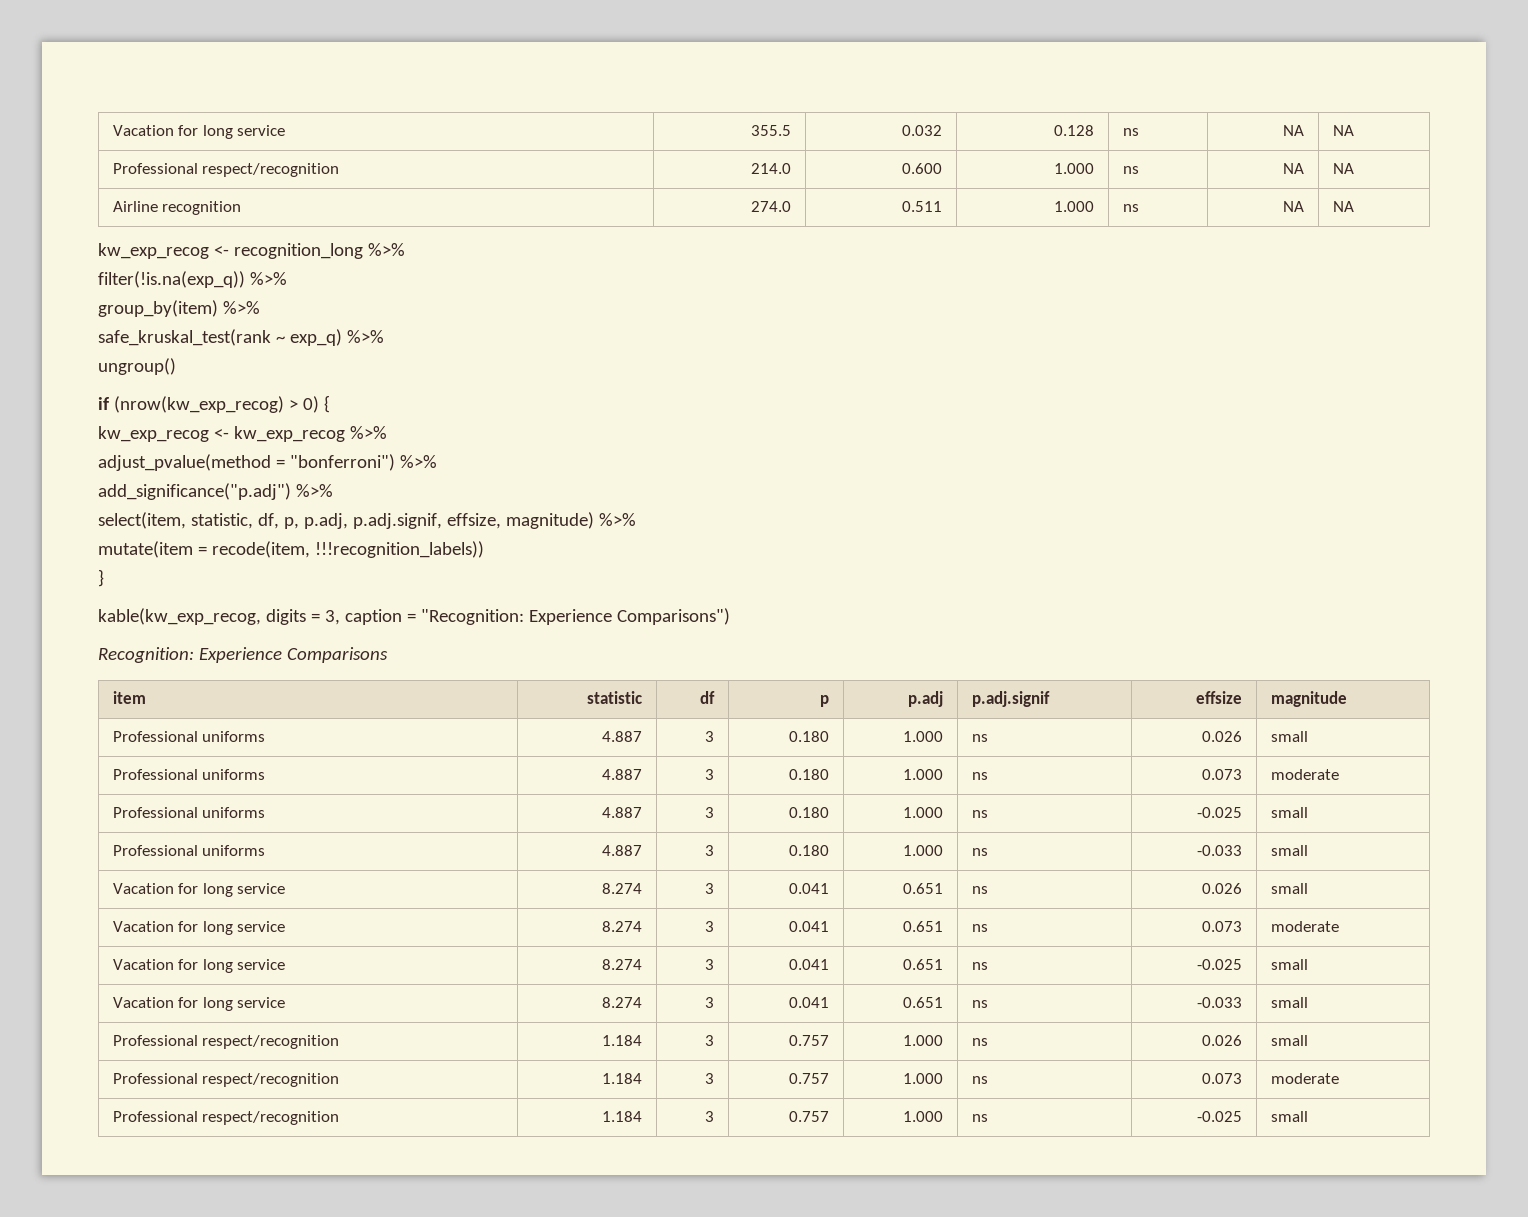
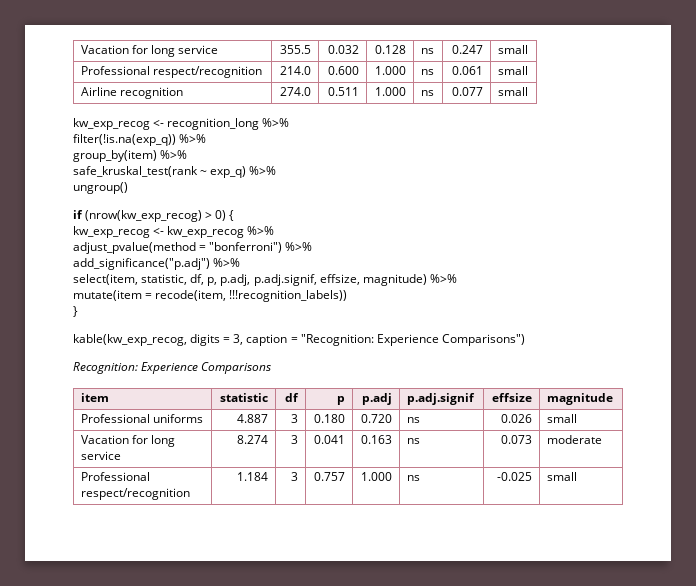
- Vacation for long service | 355.5 | 0.032 | 0.128 | ns | NA | NA
+ Vacation for long service | 355.5 | 0.032 | 0.128 | ns | 0.247 | small
- Professional respect/recognition | 214.0 | 0.600 | 1.000 | ns | NA | NA
+ Professional respect/recognition | 214.0 | 0.600 | 1.000 | ns | 0.061 | small
- Airline recognition | 274.0 | 0.511 | 1.000 | ns | NA | NA
+ Airline recognition | 274.0 | 0.511 | 1.000 | ns | 0.077 | small
- Professional uniforms | 4.887 | 3 | 0.180 | 1.000 | ns | 0.026 | small
- Professional uniforms | 4.887 | 3 | 0.180 | 1.000 | ns | 0.073 | moderate
- Professional uniforms | 4.887 | 3 | 0.180 | 1.000 | ns | -0.025 | small
- Professional uniforms | 4.887 | 3 | 0.180 | 1.000 | ns | -0.033 | small
- Vacation for long service | 8.274 | 3 | 0.041 | 0.651 | ns | 0.026 | small
+ Professional uniforms | 4.887 | 3 | 0.180 | 0.720 | ns | 0.026 | small
- Vacation for long service | 8.274 | 3 | 0.041 | 0.651 | ns | 0.073 | moderate
- Vacation for long service | 8.274 | 3 | 0.041 | 0.651 | ns | -0.025 | small
- Vacation for long service | 8.274 | 3 | 0.041 | 0.651 | ns | -0.033 | small
- Professional respect/recognition | 1.184 | 3 | 0.757 | 1.000 | ns | 0.026 | small
- Professional respect/recognition | 1.184 | 3 | 0.757 | 1.000 | ns | 0.073 | moderate
+ Vacation for long service | 8.274 | 3 | 0.041 | 0.163 | ns | 0.073 | moderate

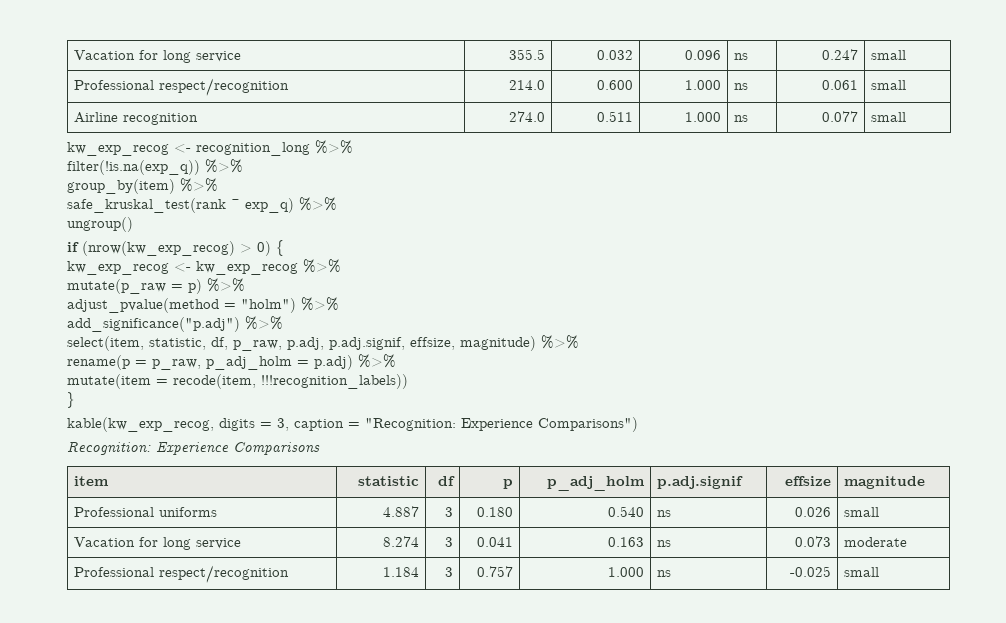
- Vacation for long service | 355.5 | 0.032 | 0.128 | ns | 0.247 | small
+ Vacation for long service | 355.5 | 0.032 | 0.096 | ns | 0.247 | small
+ mutate(p_raw = p) %>%
- adjust_pvalue(method = "bonferroni") %>%
+ adjust_pvalue(method = "holm") %>%
- select(item, statistic, df, p, p.adj, p.adj.signif, effsize, magnitude) %>%
+ select(item, statistic, df, p_raw, p.adj, p.adj.signif, effsize, magnitude) %>%
+ rename(p = p_raw, p_adj_holm = p.adj) %>%
- item | statistic | df | p | p.adj | p.adj.signif | effsize | magnitude
+ item | statistic | df | p | p_adj_holm | p.adj.signif | effsize | magnitude
- Professional uniforms | 4.887 | 3 | 0.180 | 0.720 | ns | 0.026 | small
+ Professional uniforms | 4.887 | 3 | 0.180 | 0.540 | ns | 0.026 | small

